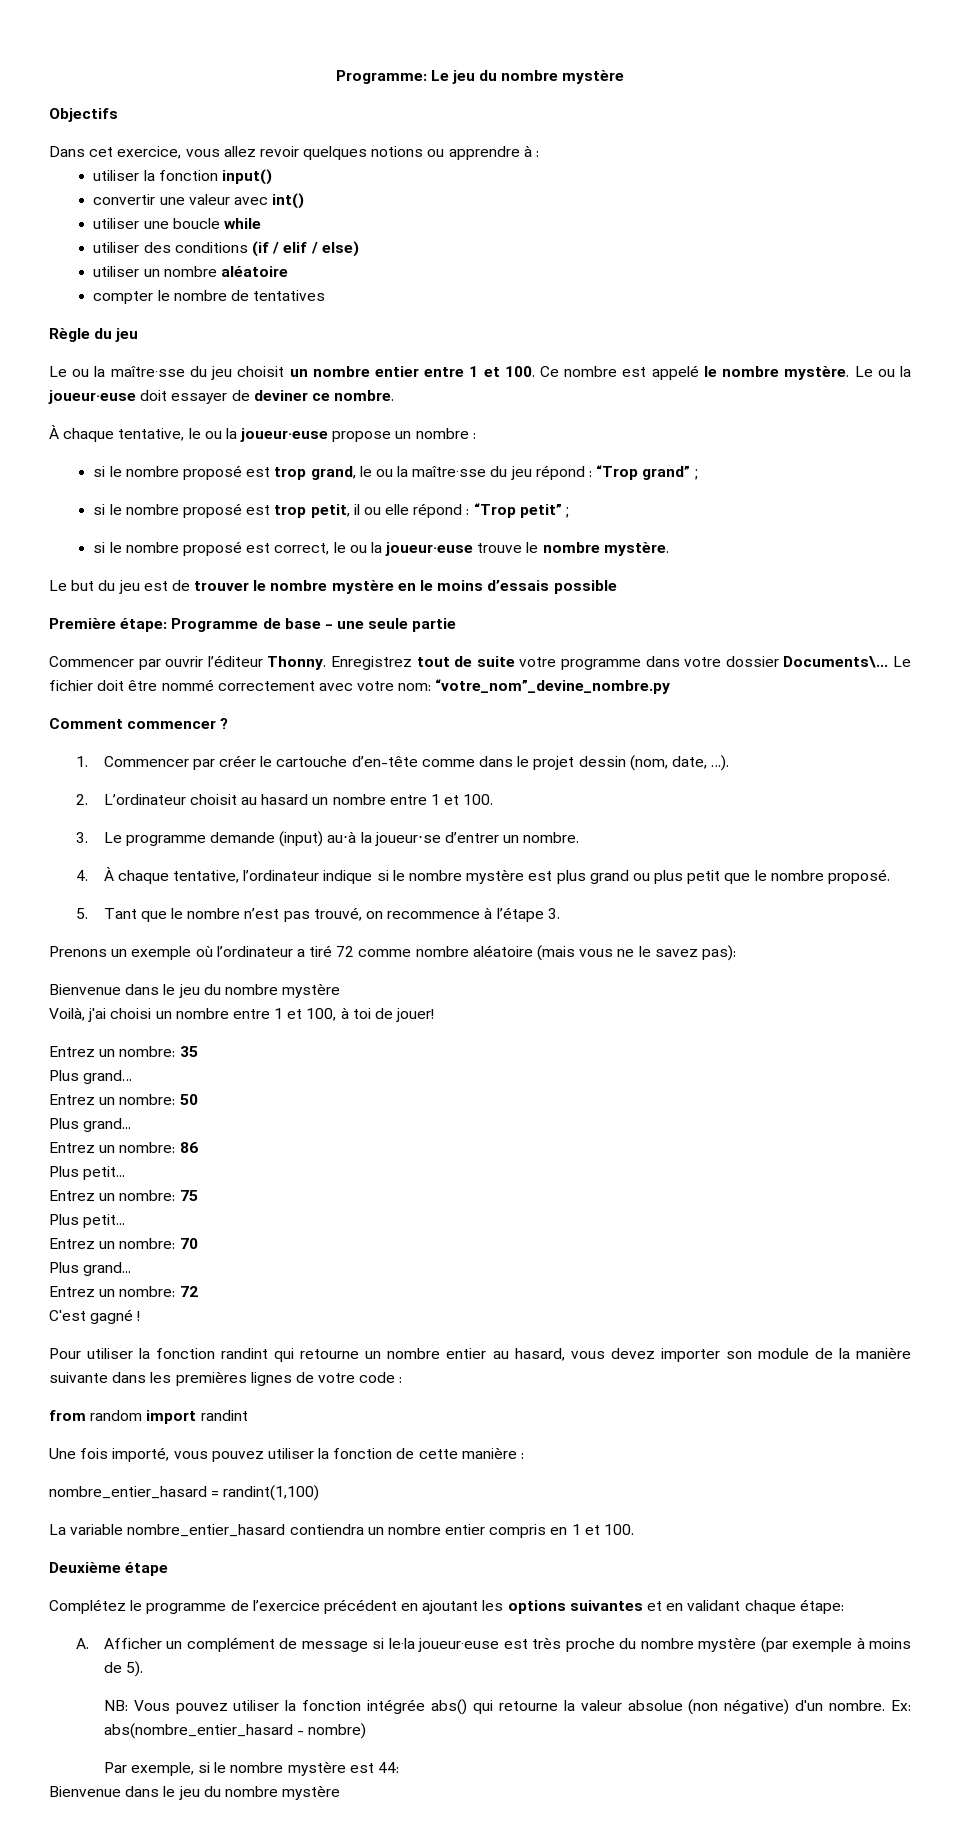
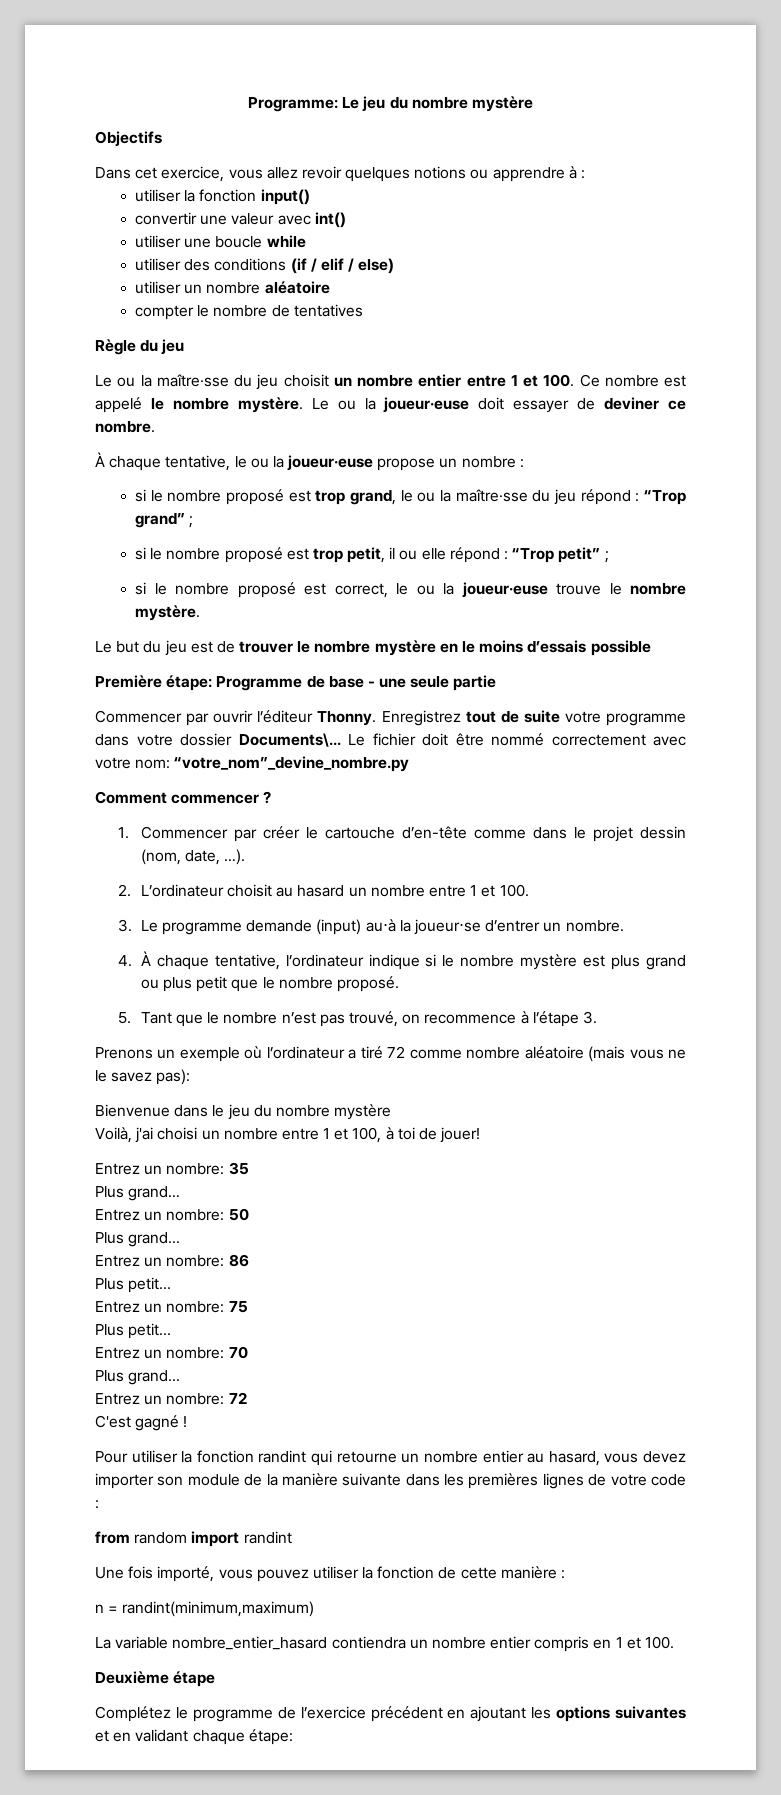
- nombre_entier_hasard = randint(1,100)
+ n = randint(minimum,maximum)
- A. Afficher un complément de message si le·la joueur·euse est très proche du nombre mystère (par exemple à moins de 5).
- NB: Vous pouvez utiliser la fonction intégrée abs() qui retourne la valeur absolue (non négative) d'un nombre. Ex: abs(nombre_entier_hasard - nombre)
- Par exemple, si le nombre mystère est 44:
- Bienvenue dans le jeu du nombre mystère

